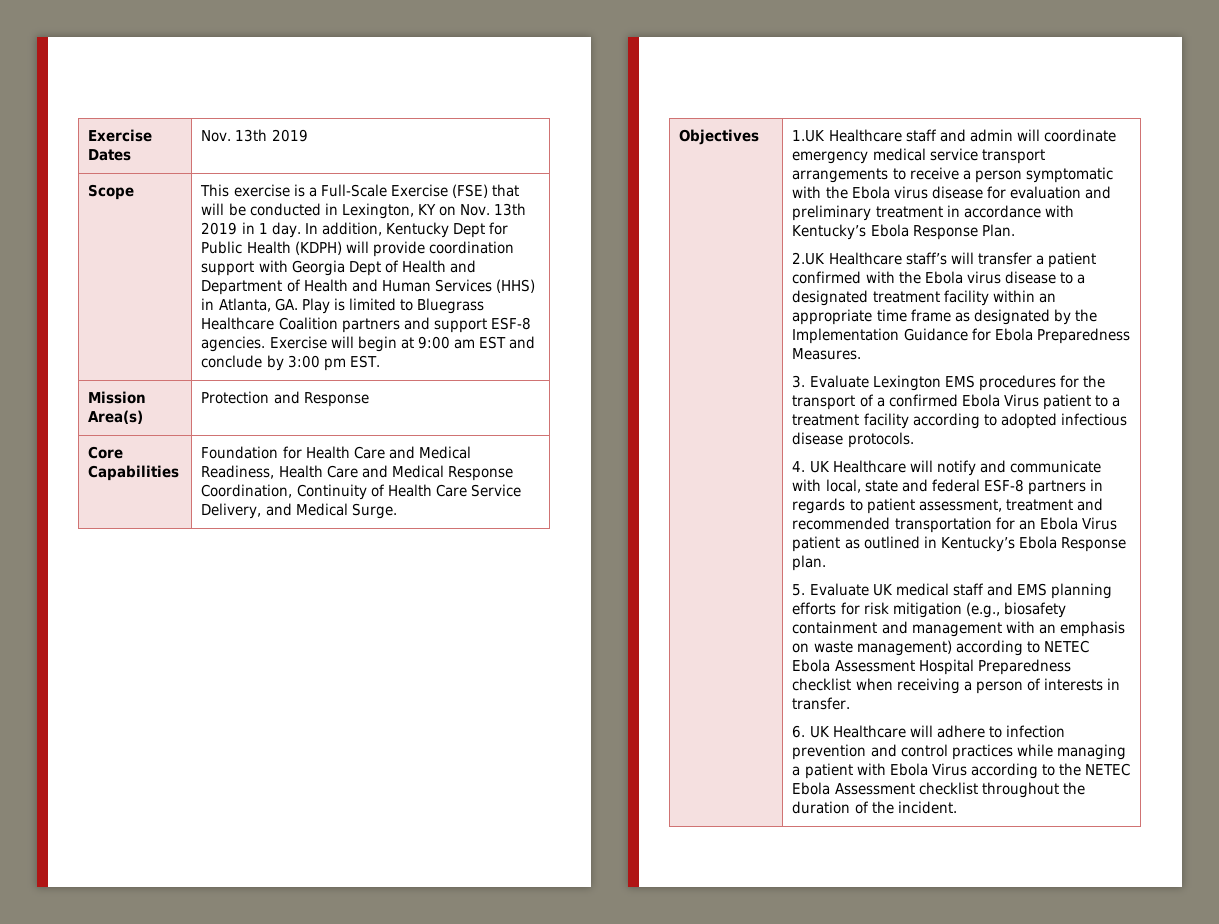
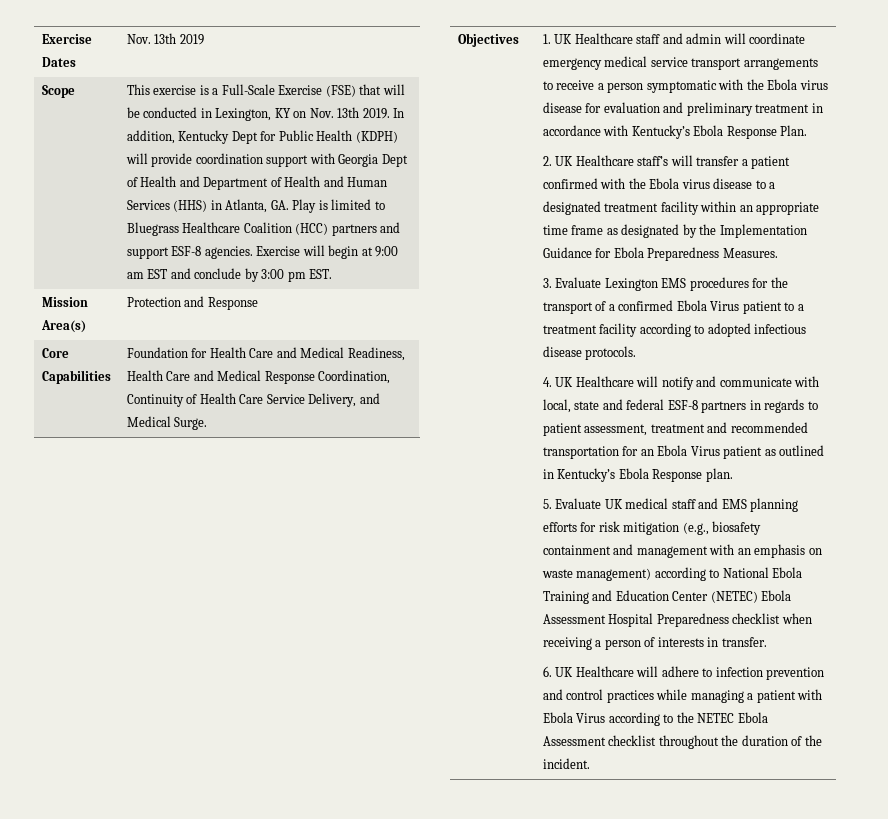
- This exercise is a Full-Scale Exercise (FSE) that will be conducted in Lexington, KY on Nov. 13th 2019 in 1 day.
+ This exercise is a Full-Scale Exercise (FSE) that will be conducted in Lexington, KY on Nov. 13th 2019.
- In addition, Kentucky Dept for Public Health (KDPH) will provide coordination support with Georgia Dept of Health and Department of Health and Human Services (HHS) in Atlanta, GA. Play is limited to Bluegrass Healthcare Coalition partners and support ESF-8 agencies.
+ In addition, Kentucky Dept for Public Health (KDPH) will provide coordination support with Georgia Dept of Health and Department of Health and Human Services (HHS) in Atlanta, GA. Play is limited to Bluegrass Healthcare Coalition (HCC) partners and support ESF-8 agencies.
- 1.UK Healthcare staff and admin will coordinate emergency medical service transport arrangements to receive a person symptomatic with the Ebola virus disease for evaluation and preliminary treatment in accordance with Kentucky’s Ebola Response Plan.
+ 1. UK Healthcare staff and admin will coordinate emergency medical service transport arrangements to receive a person symptomatic with the Ebola virus disease for evaluation and preliminary treatment in accordance with Kentucky’s Ebola Response Plan.
- 2.UK Healthcare staff’s will transfer a patient confirmed with the Ebola virus disease to a designated treatment facility within an appropriate time frame as designated by the Implementation Guidance for Ebola Preparedness Measures.
+ 2. UK Healthcare staff’s will transfer a patient confirmed with the Ebola virus disease to a designated treatment facility within an appropriate time frame as designated by the Implementation Guidance for Ebola Preparedness Measures.
- 5. Evaluate UK medical staff and EMS planning efforts for risk mitigation (e.g., biosafety containment and management with an emphasis on waste management) according to NETEC Ebola Assessment Hospital Preparedness checklist when receiving a person of interests in transfer.
+ 5. Evaluate UK medical staff and EMS planning efforts for risk mitigation (e.g., biosafety containment and management with an emphasis on waste management) according to National Ebola Training and Education Center (NETEC) Ebola Assessment Hospital Preparedness checklist when receiving a person of interests in transfer.

